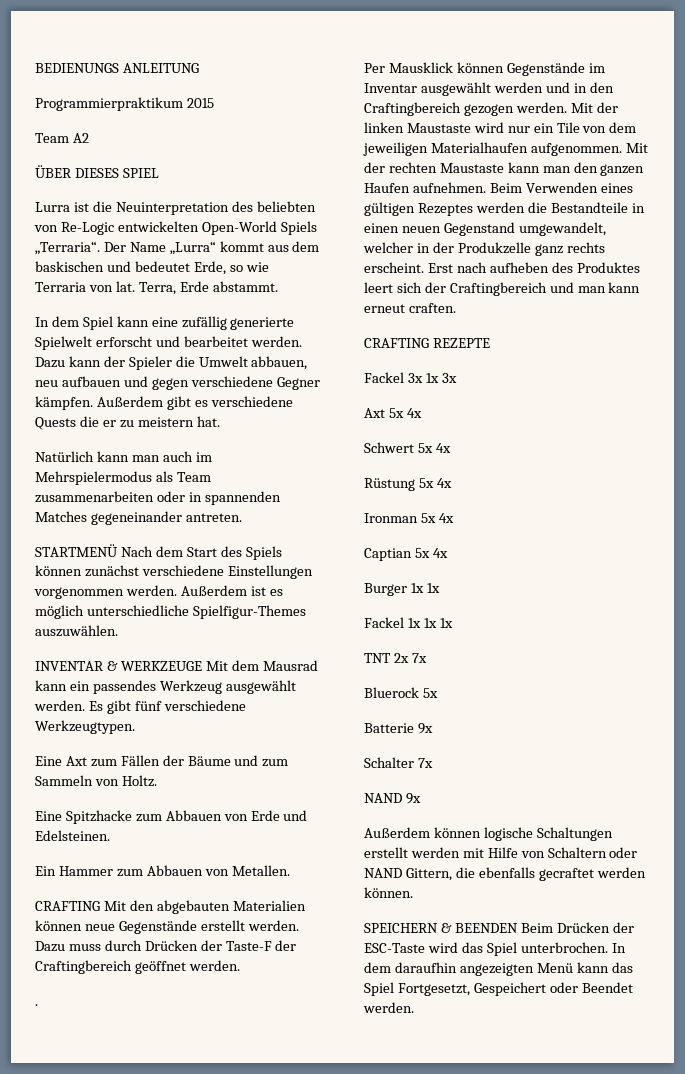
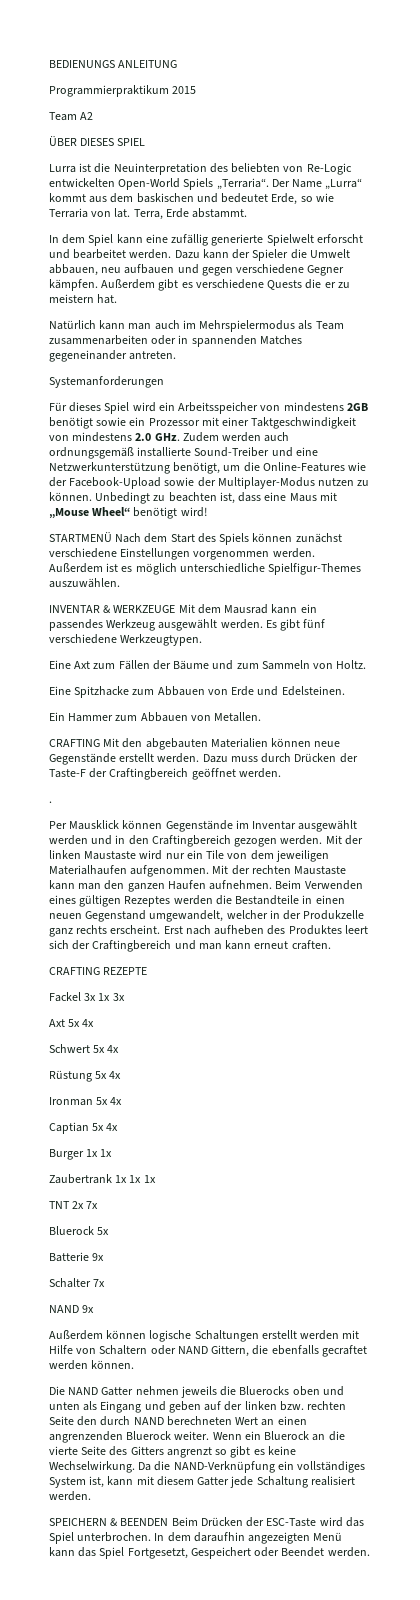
+ Systemanforderungen
+ Für dieses Spiel wird ein Arbeitsspeicher von mindestens 2GB benötigt sowie ein Prozessor mit einer Taktgeschwindigkeit von mindestens 2.0 GHz. Zudem werden auch ordnungsgemäß installierte Sound-Treiber und eine Netzwerkunterstützung benötigt, um die Online-Features wie der Facebook-Upload sowie der Multiplayer-Modus nutzen zu können. Unbedingt zu beachten ist, dass eine Maus mit „Mouse Wheel“ benötigt wird!
- Fackel 1x 1x 1x
+ Zaubertrank 1x 1x 1x
+ Die NAND Gatter nehmen jeweils die Bluerocks oben und unten als Eingang und geben auf der linken bzw. rechten Seite den durch NAND berechneten Wert an einen angrenzenden Bluerock weiter. Wenn ein Bluerock an die vierte Seite des Gitters angrenzt so gibt es keine Wechselwirkung. Da die NAND-Verknüpfung ein vollständiges System ist, kann mit diesem Gatter jede Schaltung realisiert werden.

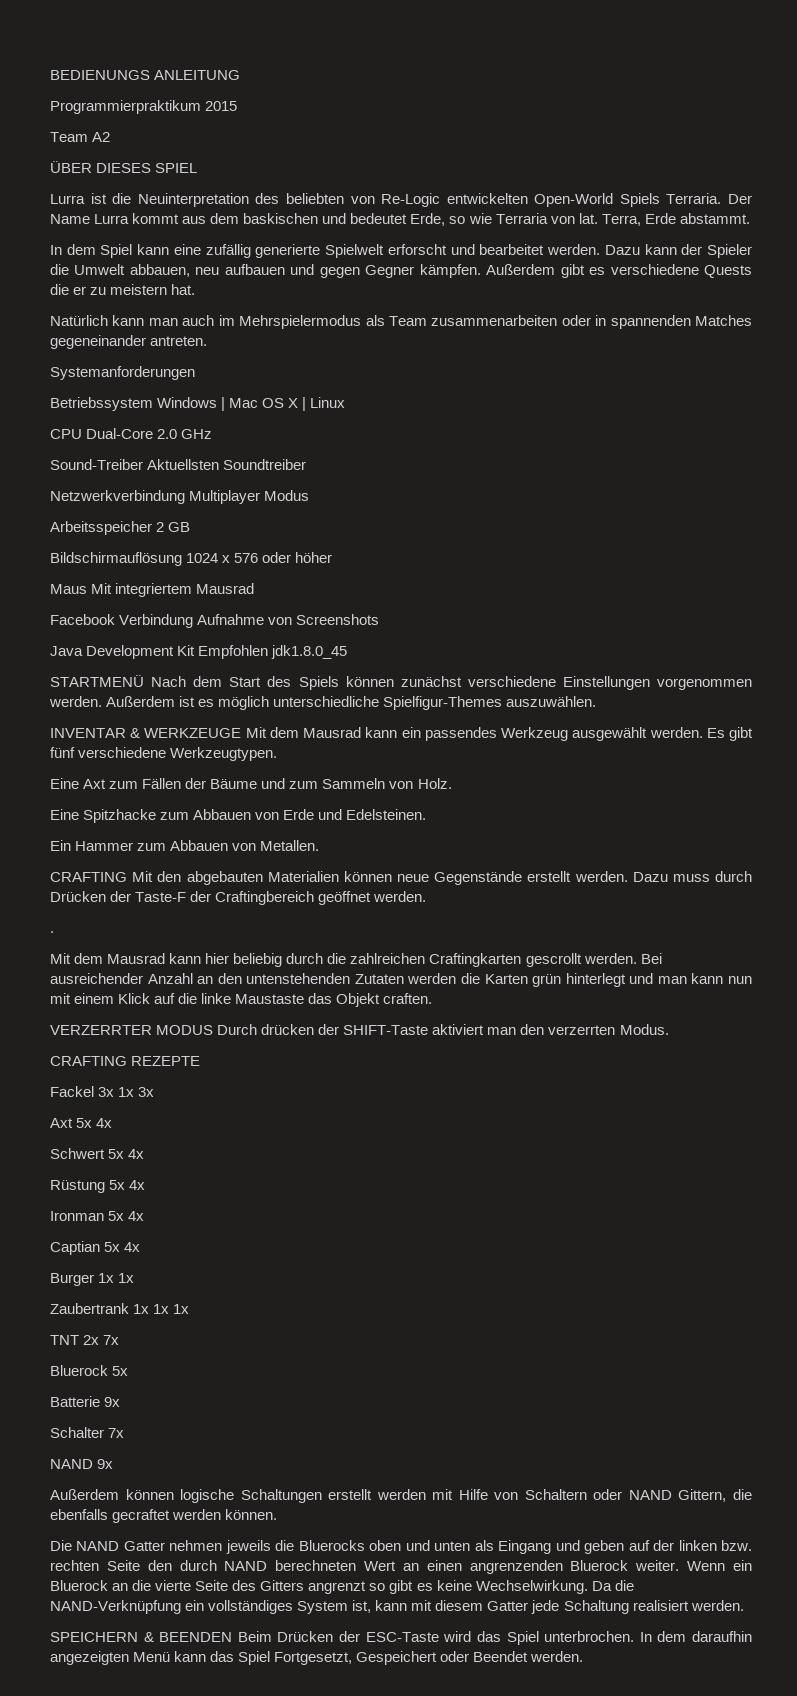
- Lurra ist die Neuinterpretation des beliebten von Re-Logic entwickelten Open-World Spiels „Terraria“.
+ Lurra ist die Neuinterpretation des beliebten von Re-Logic entwickelten Open-World Spiels Terraria.
- Der Name „Lurra“ kommt aus dem baskischen und bedeutet Erde, so wie Terraria von lat.
+ Der Name Lurra kommt aus dem baskischen und bedeutet Erde, so wie Terraria von lat.
- Dazu kann der Spieler die Umwelt abbauen, neu aufbauen und gegen verschiedene Gegner kämpfen.
+ Dazu kann der Spieler die Umwelt abbauen, neu aufbauen und gegen Gegner kämpfen.
- Für dieses Spiel wird ein Arbeitsspeicher von mindestens 2GB benötigt sowie ein Prozessor mit einer Taktgeschwindigkeit von mindestens 2.0 GHz. Zudem werden auch ordnungsgemäß installierte Sound-Treiber und eine Netzwerkunterstützung benötigt, um die Online-Features wie der Facebook-Upload sowie der Multiplayer-Modus nutzen zu können. Unbedingt zu beachten ist, dass eine Maus mit „Mouse Wheel“ benötigt wird!
+ Betriebssystem Windows | Mac OS X | Linux
+ CPU Dual-Core 2.0 GHz
+ Sound-Treiber Aktuellsten Soundtreiber
+ Netzwerkverbindung Multiplayer Modus
+ Arbeitsspeicher 2 GB
+ Bildschirmauflösung 1024 x 576 oder höher
+ Maus Mit integriertem Mausrad
+ Facebook Verbindung Aufnahme von Screenshots
+ Java Development Kit Empfohlen jdk1.8.0_45
- Eine Axt zum Fällen der Bäume und zum Sammeln von Holtz.
+ Eine Axt zum Fällen der Bäume und zum Sammeln von Holz.
- Per Mausklick können Gegenstände im Inventar ausgewählt werden und in den Craftingbereich gezogen werden. Mit der linken Maustaste wird nur ein Tile von dem jeweiligen Materialhaufen aufgenommen. Mit der rechten Maustaste kann man den ganzen Haufen aufnehmen. Beim Verwenden eines gültigen Rezeptes werden die Bestandteile in einen neuen Gegenstand umgewandelt, welcher in der Produkzelle ganz rechts erscheint. Erst nach aufheben des Produktes leert sich der Craftingbereich und man kann erneut craften.
+ Mit dem Mausrad kann hier beliebig durch die zahlreichen Craftingkarten gescrollt werden. Bei ausreichender Anzahl an den untenstehenden Zutaten werden die Karten grün hinterlegt und man kann nun mit einem Klick auf die linke Maustaste das Objekt craften.
+ VERZERRTER MODUS Durch drücken der SHIFT-Taste aktiviert man den verzerrten Modus.

